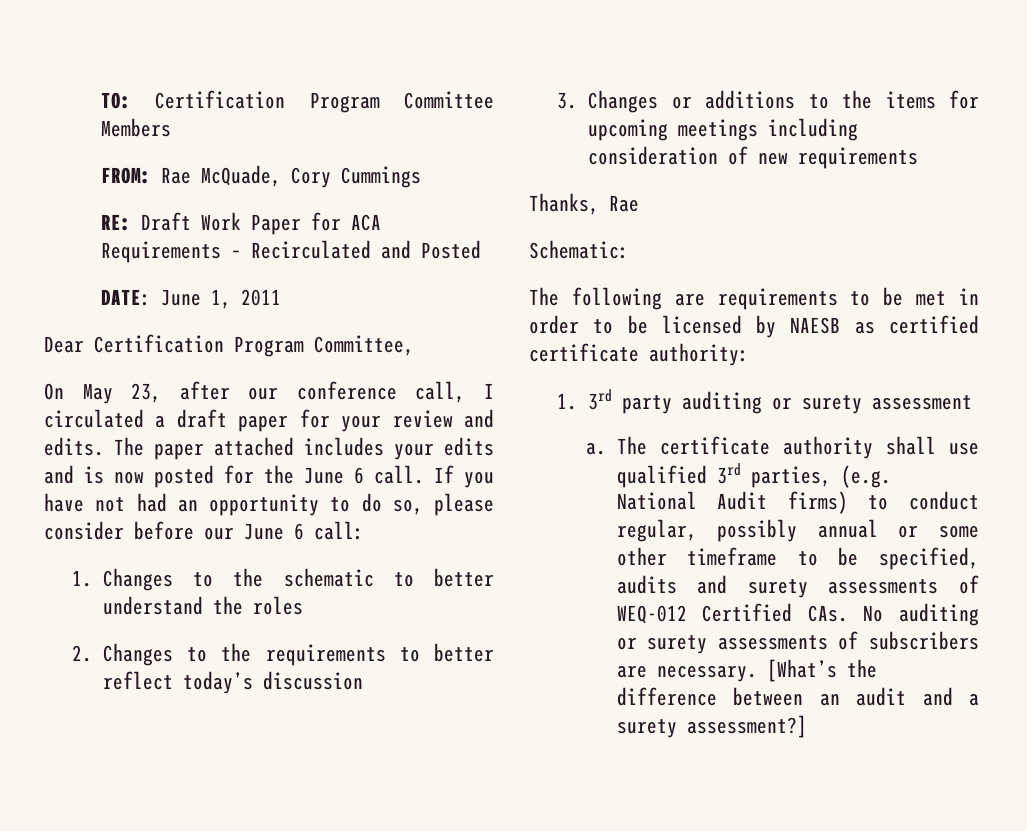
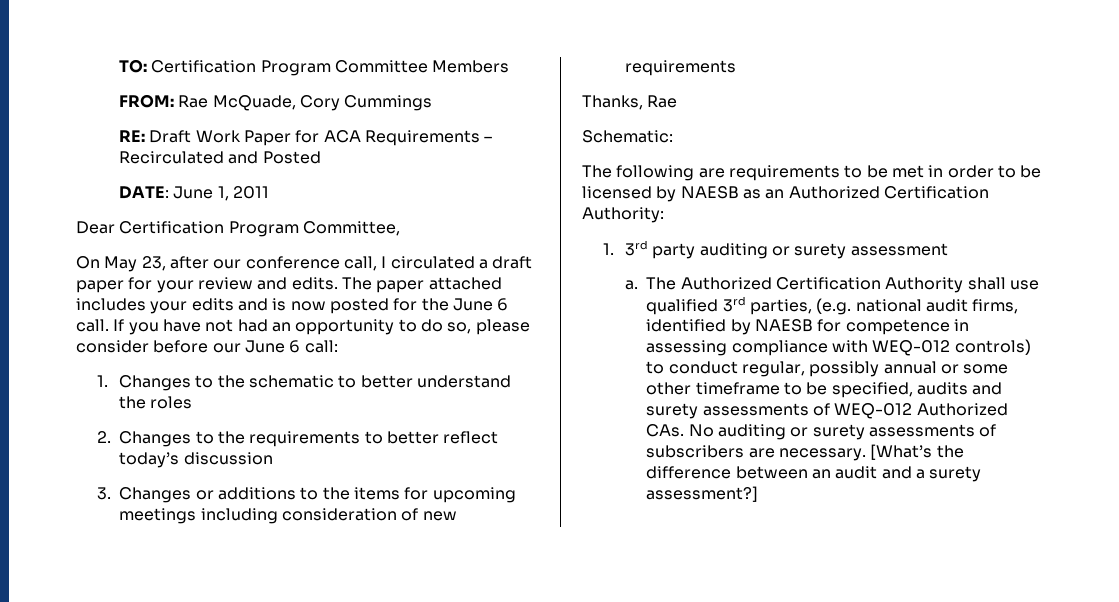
- The following are requirements to be met in order to be licensed by NAESB as certified certificate authority:
+ The following are requirements to be met in order to be licensed by NAESB as an Authorized Certification Authority:
- The certificate authority shall use qualified 3rd parties, (e.g. National Audit firms) to conduct regular, possibly annual or some other timeframe to be specified, audits and surety assessments of WEQ-012 Certified CAs. No auditing or surety assessments of subscribers are necessary.
+ The Authorized Certification Authority shall use qualified 3rd parties, (e.g. national audit firms, identified by NAESB for competence in assessing compliance with WEQ-012 controls) to conduct regular, possibly annual or some other timeframe to be specified, audits and surety assessments of WEQ-012 Authorized CAs. No auditing or surety assessments of subscribers are necessary.

